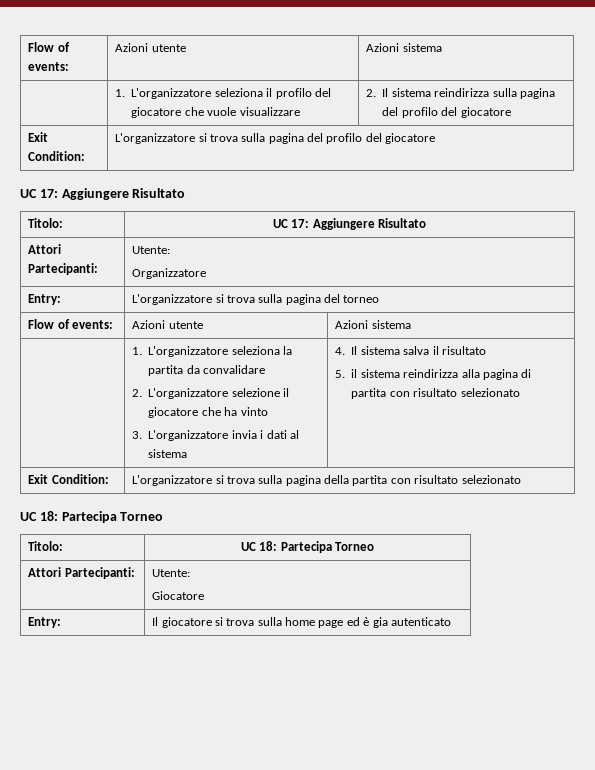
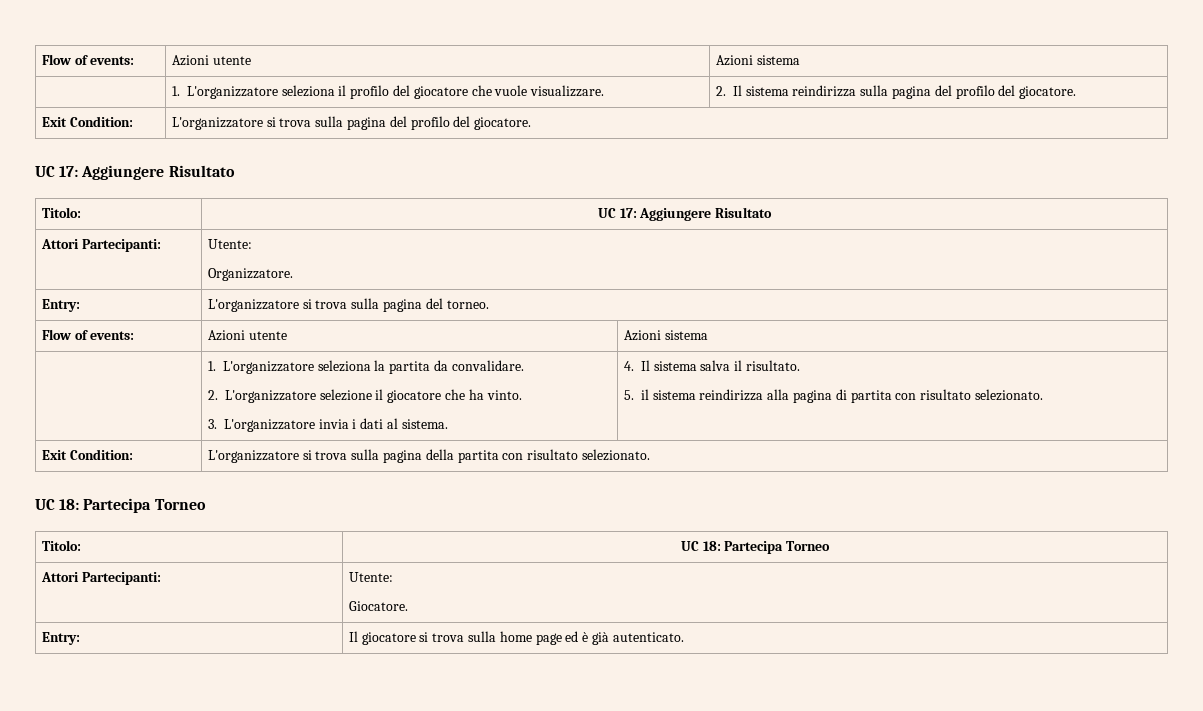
- | 1. L'organizzatore seleziona il profilo del giocatore che vuole visualizzare | 2. Il sistema reindirizza sulla pagina del profilo del giocatore
+ | 1. L'organizzatore seleziona il profilo del giocatore che vuole visualizzare. | 2. Il sistema reindirizza sulla pagina del profilo del giocatore.
- Exit Condition: | L'organizzatore si trova sulla pagina del profilo del giocatore
+ Exit Condition: | L'organizzatore si trova sulla pagina del profilo del giocatore.
  Titolo: | UC 17: Aggiungere Risultato
  Attori Partecipanti: | Utente:
- Organizzatore
+ Organizzatore.
- Entry: | L'organizzatore si trova sulla pagina del torneo
+ Entry: | L'organizzatore si trova sulla pagina del torneo.
- | 1. L'organizzatore seleziona la partita da convalidare
- 2. L'organizzatore selezione il giocatore che ha vinto
- 3. L'organizzatore invia i dati al sistema | 4. Il sistema salva il risultato
- 5. il sistema reindirizza alla pagina di partita con risultato selezionato
+ | 1. L'organizzatore seleziona la partita da convalidare.
+ 2. L'organizzatore selezione il giocatore che ha vinto.
+ 3. L'organizzatore invia i dati al sistema. | 4. Il sistema salva il risultato.
+ 5. il sistema reindirizza alla pagina di partita con risultato selezionato.
- Exit Condition: | L'organizzatore si trova sulla pagina della partita con risultato selezionato
+ Exit Condition: | L'organizzatore si trova sulla pagina della partita con risultato selezionato.
  Titolo: | UC 18: Partecipa Torneo
  Attori Partecipanti: | Utente:
- Giocatore
+ Giocatore.
- Entry: | Il giocatore si trova sulla home page ed è gia autenticato
+ Entry: | Il giocatore si trova sulla home page ed è già autenticato.

